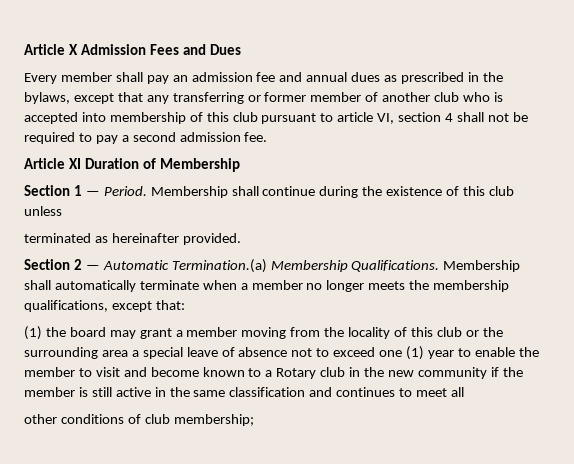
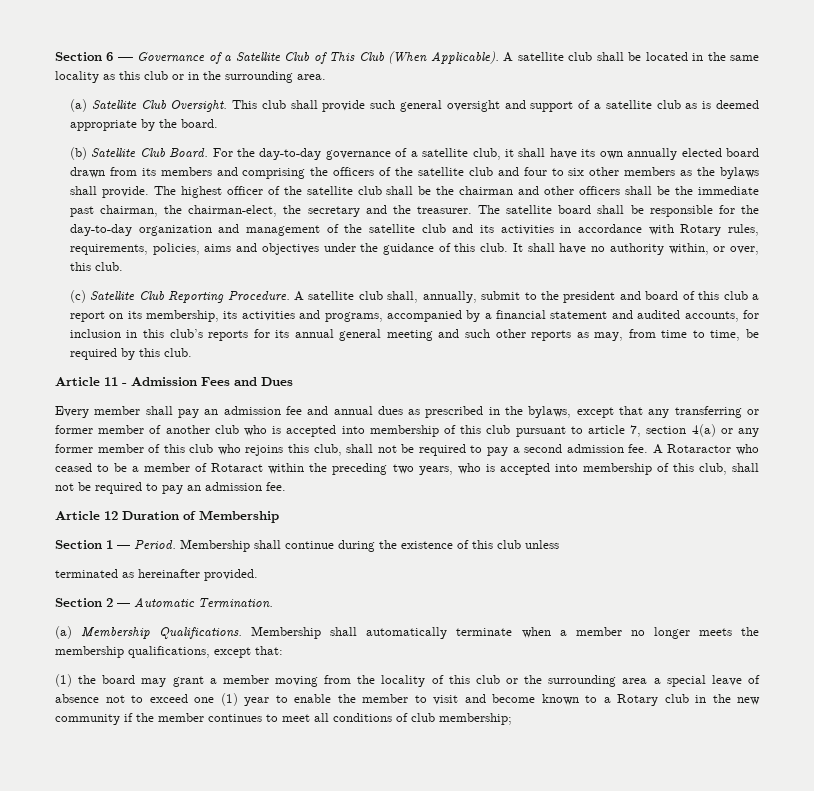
- Article X Admission Fees and Dues
+ Section 6 — Governance of a Satellite Club of This Club (When Applicable). A satellite club shall be located in the same locality as this club or in the surrounding area.
+ (a) Satellite Club Oversight. This club shall provide such general oversight and support of a satellite club as is deemed appropriate by the board.
+ (b) Satellite Club Board. For the day-to-day governance of a satellite club, it shall have its own annually elected board drawn from its members and comprising the officers of the satellite club and four to six other members as the bylaws shall provide. The highest officer of the satellite club shall be the chairman and other officers shall be the immediate past chairman, the chairman-elect, the secretary and the treasurer. The satellite board shall be responsible for the day-to-day organization and management of the satellite club and its activities in accordance with Rotary rules, requirements, policies, aims and objectives under the guidance of this club. It shall have no authority within, or over, this club.
+ (c) Satellite Club Reporting Procedure. A satellite club shall, annually, submit to the president and board of this club a report on its membership, its activities and programs, accompanied by a financial statement and audited accounts, for inclusion in this club’s reports for its annual general meeting and such other reports as may, from time to time, be required by this club.
+ Article 11 - Admission Fees and Dues
- Every member shall pay an admission fee and annual dues as prescribed in the bylaws, except that any transferring or former member of another club who is accepted into membership of this club pursuant to article VI, section 4 shall not be required to pay a second admission fee.
- Article XI Duration of Membership
+ Every member shall pay an admission fee and annual dues as prescribed in the bylaws, except that any transferring or former member of another club who is accepted into membership of this club pursuant to article 7, section 4(a) or any former member of this club who rejoins this club, shall not be required to pay a second admission fee. A Rotaractor who ceased to be a member of Rotaract within the preceding two years, who is accepted into membership of this club, shall not be required to pay an admission fee.
+ Article 12 Duration of Membership
- Section 2 — Automatic Termination.(a) Membership Qualifications.
+ Section 2 — Automatic Termination.
+ (a) Membership Qualifications.
- (1) the board may grant a member moving from the locality of this club or the surrounding area a special leave of absence not to exceed one (1) year to enable the member to visit and become known to a Rotary club in the new community if the member is still active in the same classification and continues to meet all
- other conditions of club membership;
+ (1) the board may grant a member moving from the locality of this club or the surrounding area a special leave of absence not to exceed one (1) year to enable the member to visit and become known to a Rotary club in the new community if the member continues to meet all conditions of club membership;

